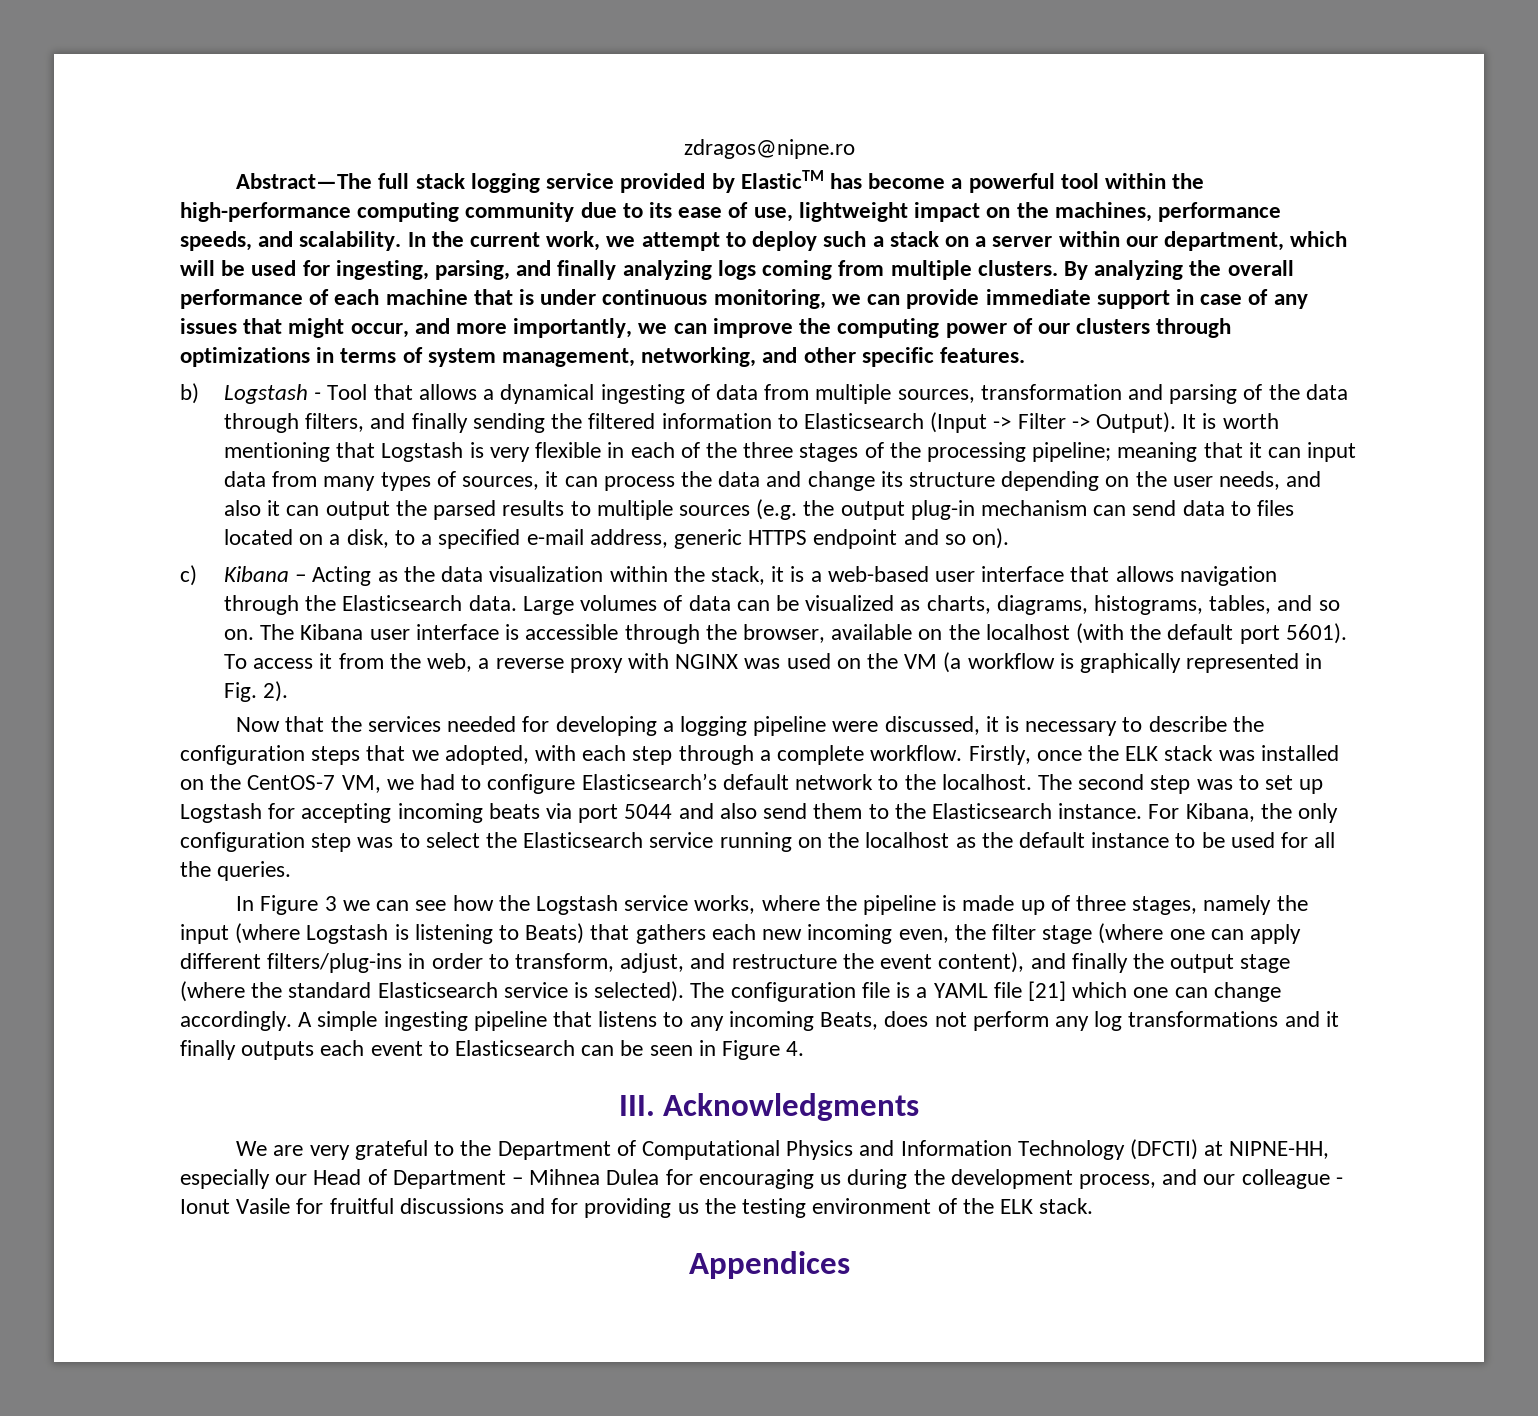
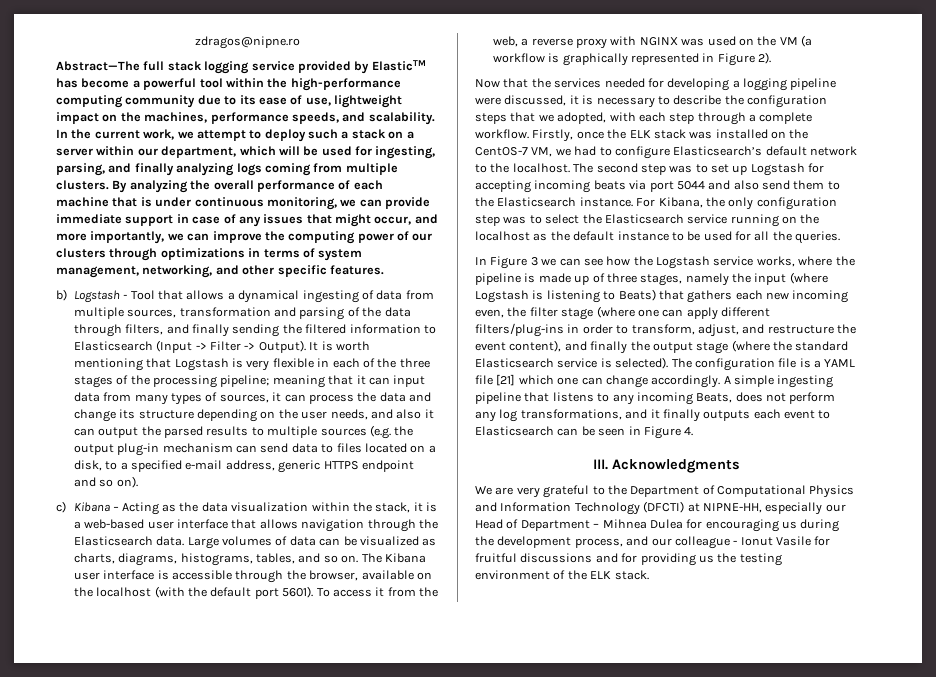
- To access it from the web, a reverse proxy with NGINX was used on the VM (a workflow is graphically represented in Fig. 2).
+ To access it from the web, a reverse proxy with NGINX was used on the VM (a workflow is graphically represented in Figure 2).
- A simple ingesting pipeline that listens to any incoming Beats, does not perform any log transformations and it finally outputs each event to Elasticsearch can be seen in Figure 4.
+ A simple ingesting pipeline that listens to any incoming Beats, does not perform any log transformations, and it finally outputs each event to Elasticsearch can be seen in Figure 4.
- Appendices

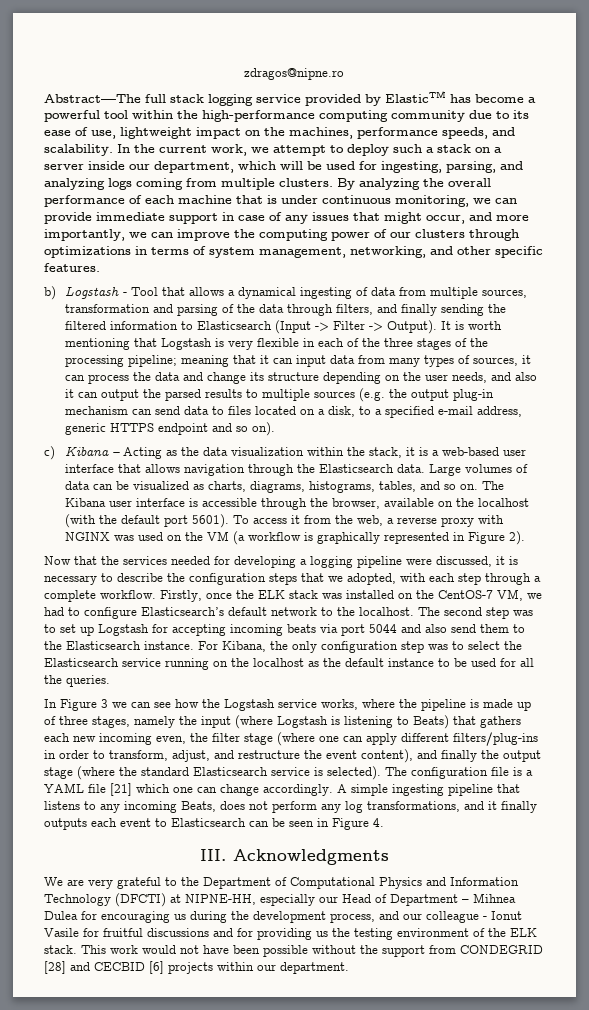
- In the current work, we attempt to deploy such a stack on a server within our department, which will be used for ingesting, parsing, and finally analyzing logs coming from multiple clusters.
+ In the current work, we attempt to deploy such a stack on a server inside our department, which will be used for ingesting, parsing, and analyzing logs coming from multiple clusters.
+ This work would not have been possible without the support from CONDEGRID [28] and CECBID [6] projects within our department.

